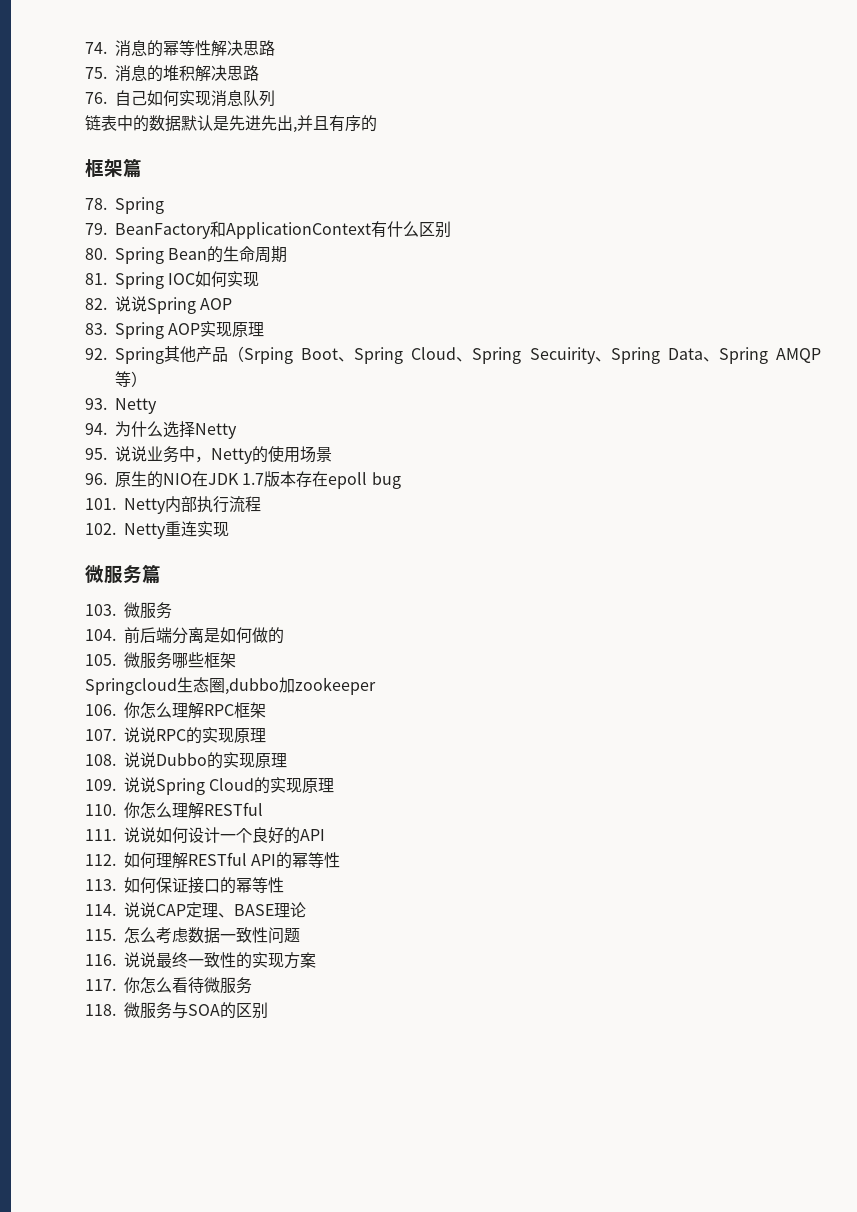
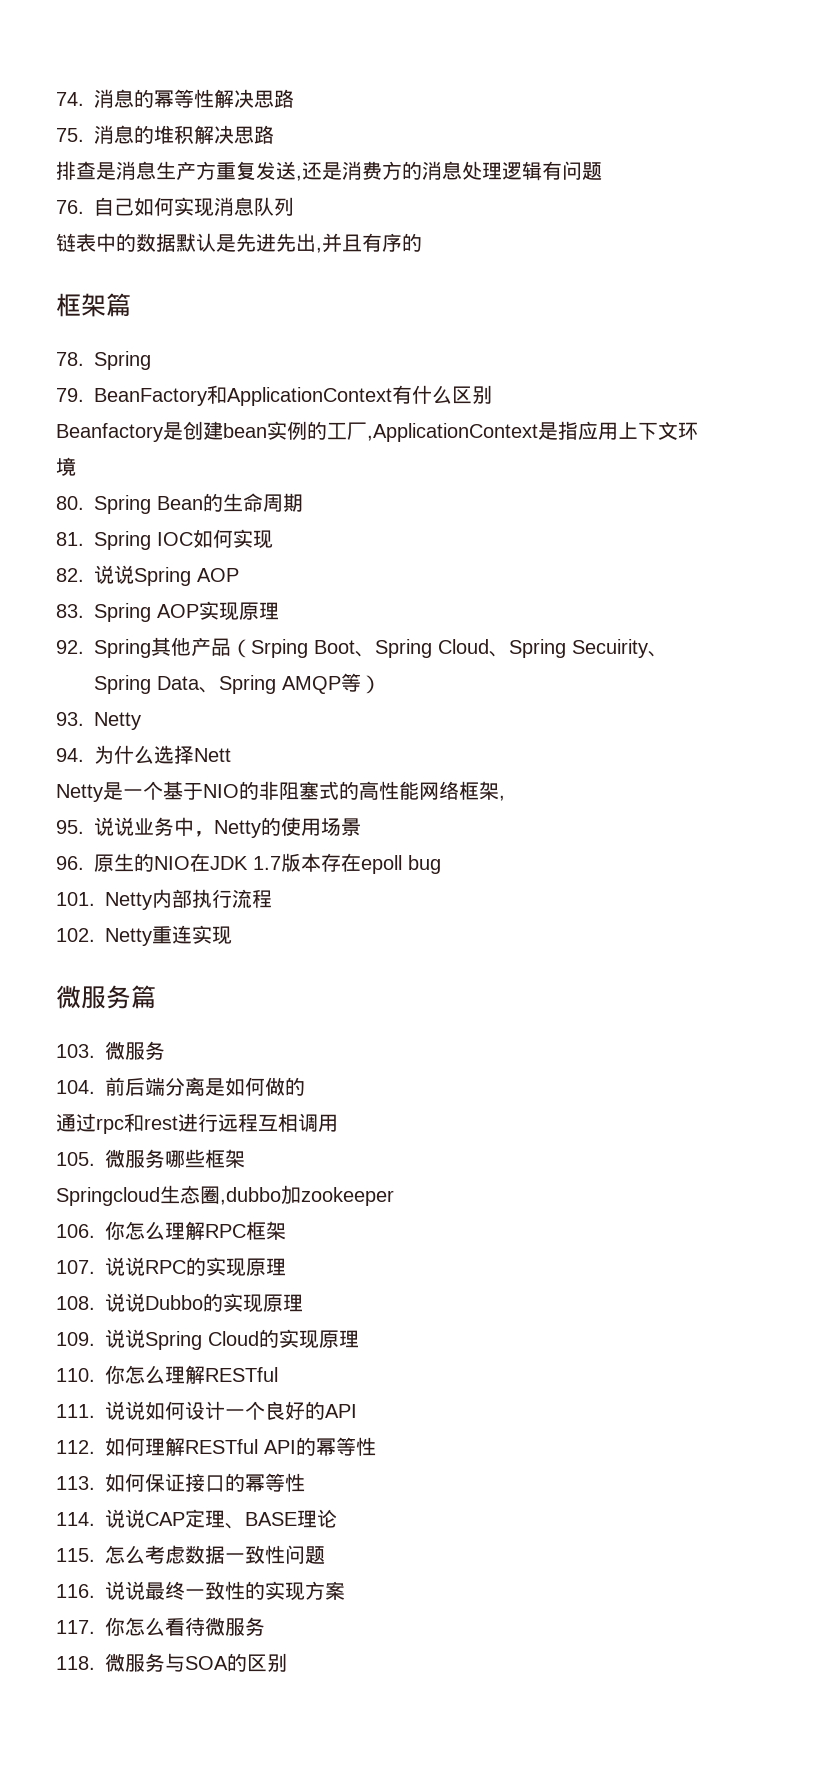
+ 排查是消息生产方重复发送,还是消费方的消息处理逻辑有问题
+ Beanfactory是创建bean实例的工厂,ApplicationContext是指应用上下文环境
- 94.为什么选择Netty
+ 94.为什么选择Nett
+ Netty是一个基于NIO的非阻塞式的高性能网络框架,
+ 通过rpc和rest进行远程互相调用

